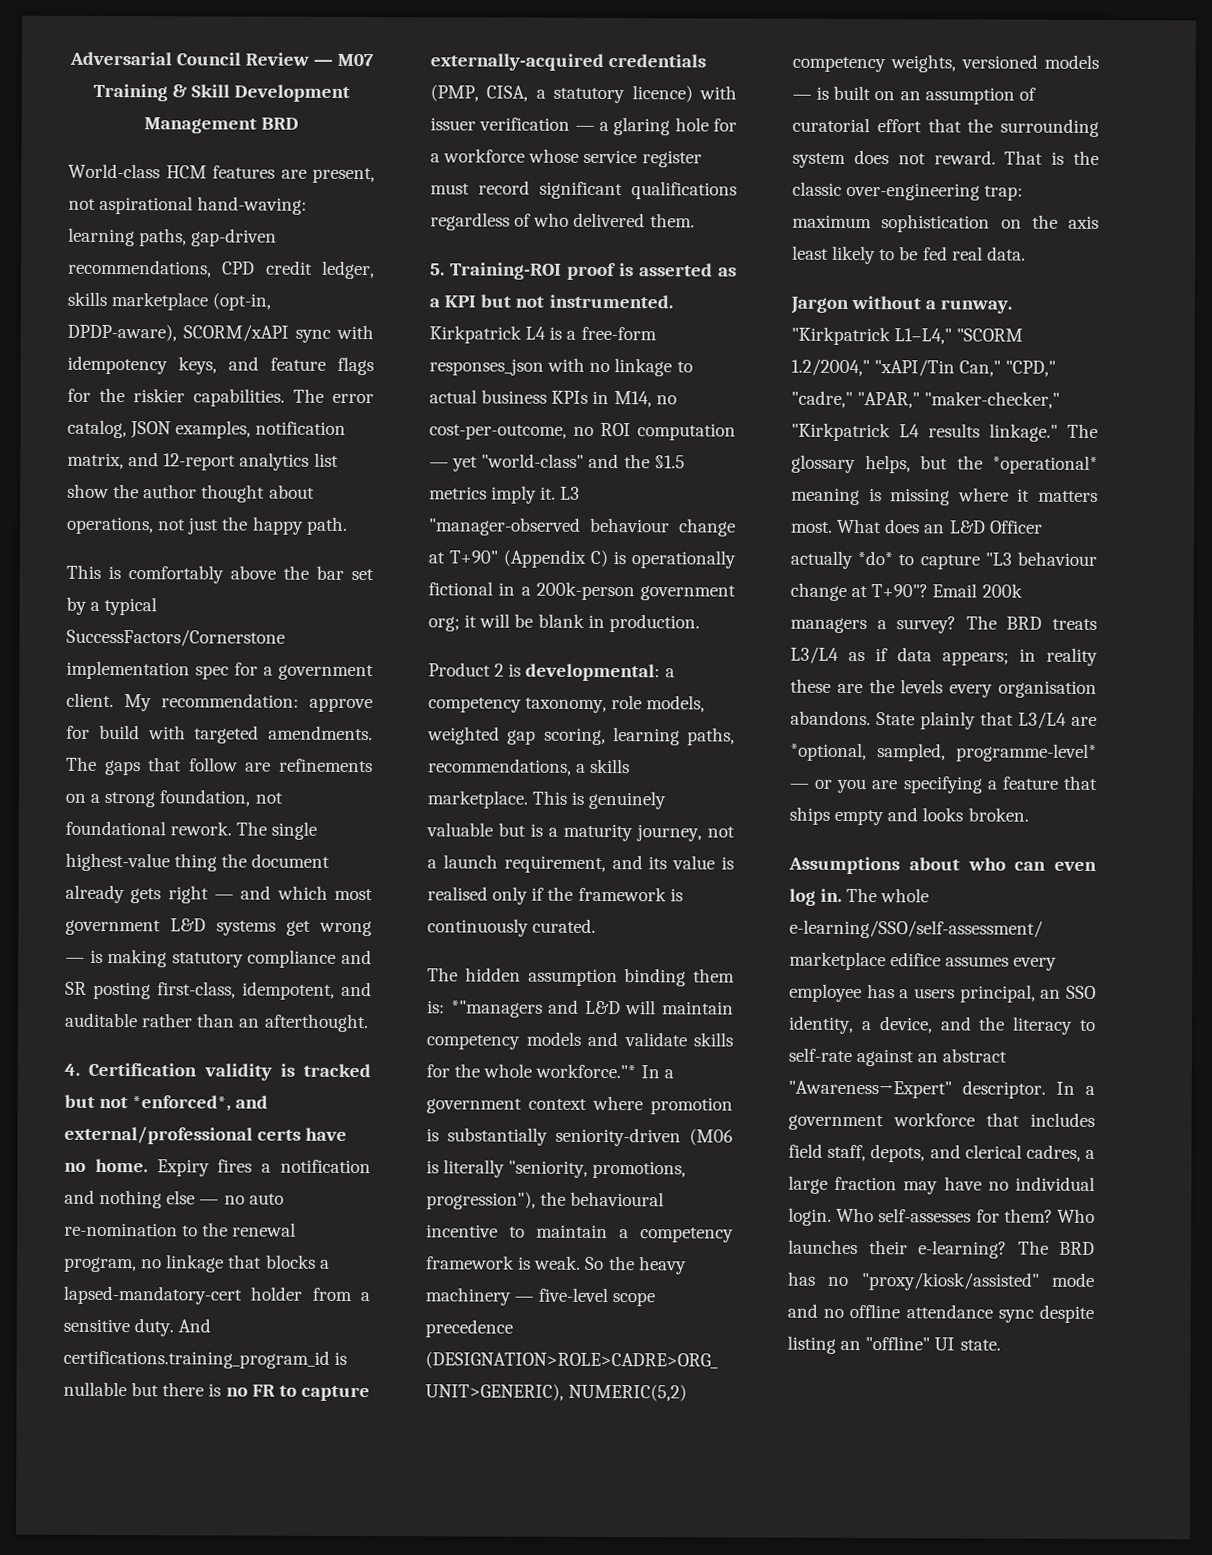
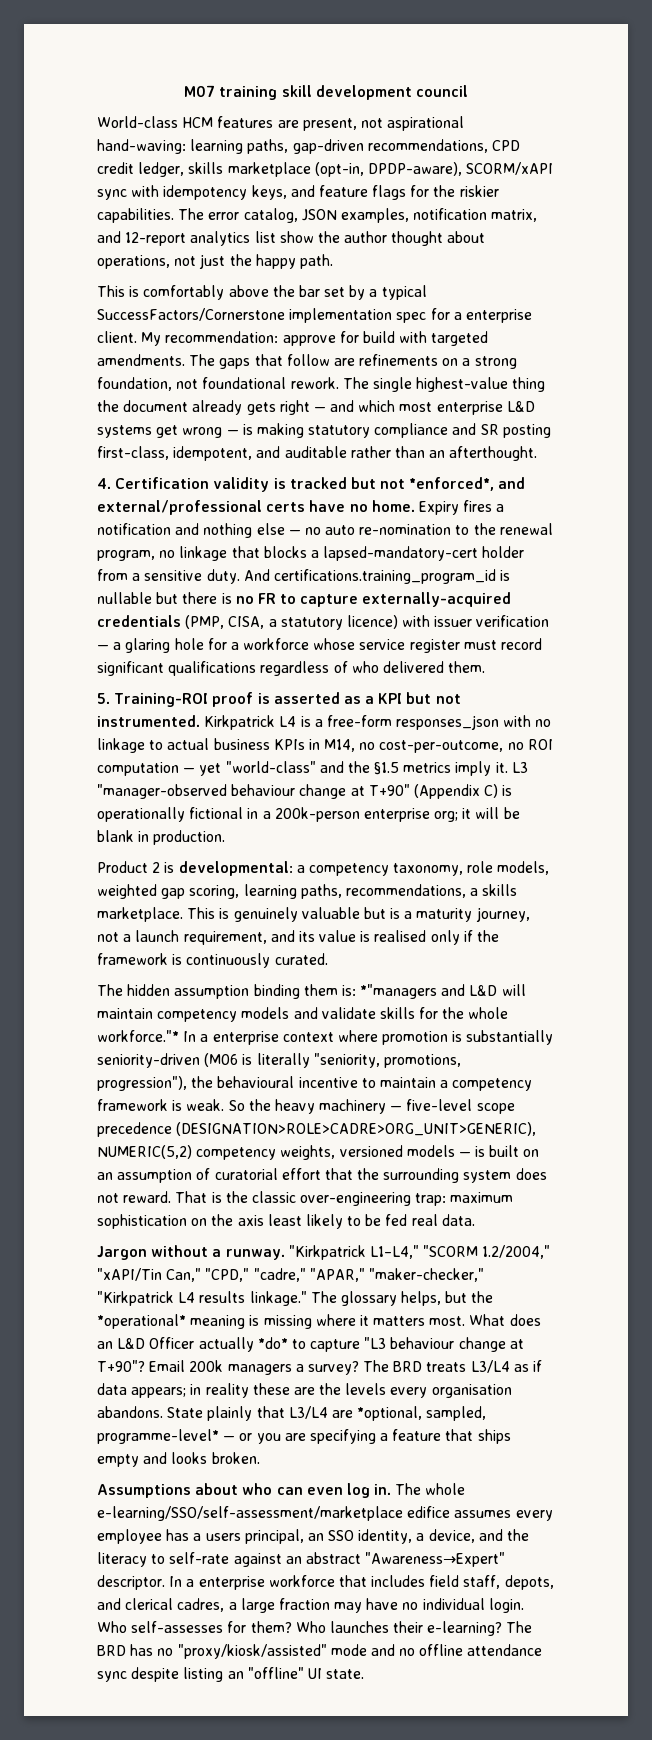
- Adversarial Council Review — M07 Training & Skill Development Management BRD
+ M07 training skill development council
- This is comfortably above the bar set by a typical SuccessFactors/Cornerstone implementation spec for a government client.
+ This is comfortably above the bar set by a typical SuccessFactors/Cornerstone implementation spec for a enterprise client.
- The single highest-value thing the document already gets right — and which most government L&D systems get wrong — is making statutory compliance and SR posting first-class, idempotent, and auditable rather than an afterthought.
+ The single highest-value thing the document already gets right — and which most enterprise L&D systems get wrong — is making statutory compliance and SR posting first-class, idempotent, and auditable rather than an afterthought.
- L3 "manager-observed behaviour change at T+90" (Appendix C) is operationally fictional in a 200k-person government org; it will be blank in production.
+ L3 "manager-observed behaviour change at T+90" (Appendix C) is operationally fictional in a 200k-person enterprise org; it will be blank in production.
- The hidden assumption binding them is: *"managers and L&D will maintain competency models and validate skills for the whole workforce."* In a government context where promotion is substantially seniority-driven (M06 is literally "seniority, promotions, progression"), the behavioural incentive to maintain a competency framework is weak.
+ The hidden assumption binding them is: *"managers and L&D will maintain competency models and validate skills for the whole workforce."* In a enterprise context where promotion is substantially seniority-driven (M06 is literally "seniority, promotions, progression"), the behavioural incentive to maintain a competency framework is weak.
- In a government workforce that includes field staff, depots, and clerical cadres, a large fraction may have no individual login.
+ In a enterprise workforce that includes field staff, depots, and clerical cadres, a large fraction may have no individual login.

